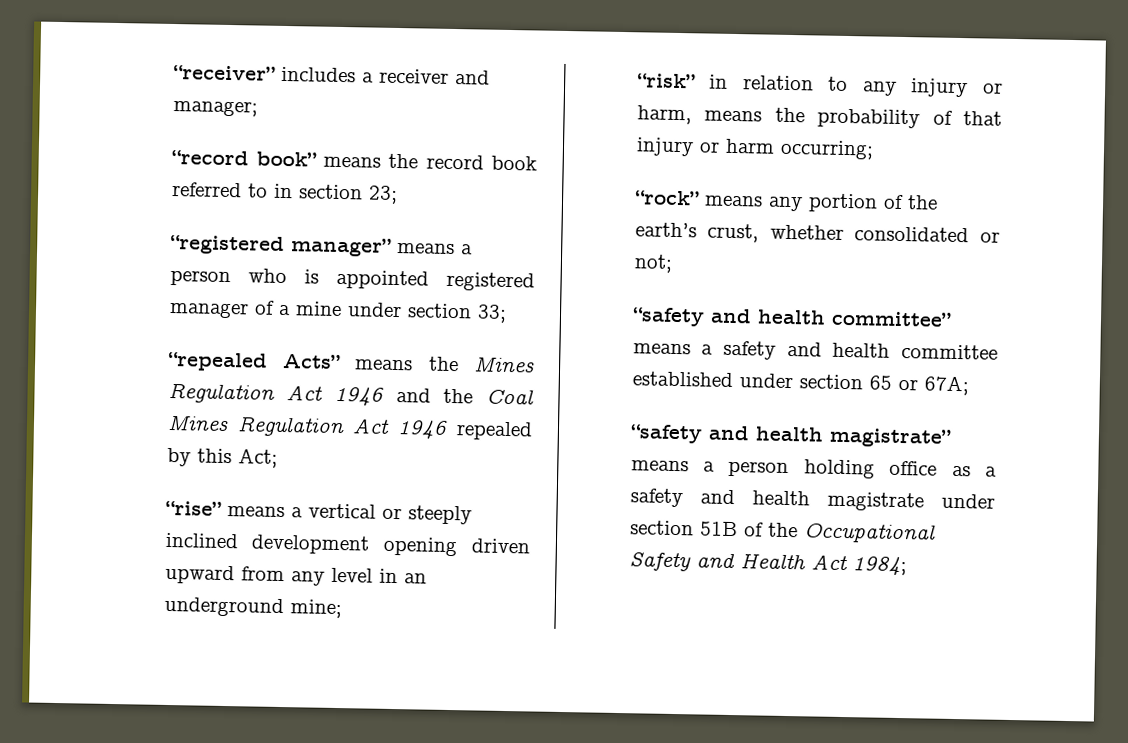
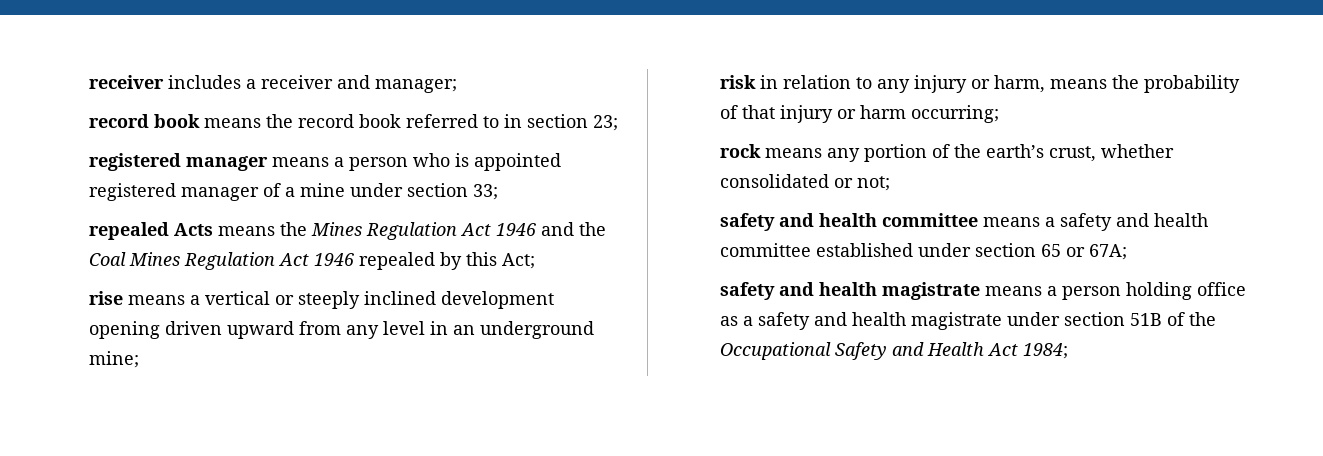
- “receiver” includes a receiver and manager;
+ receiver includes a receiver and manager;
- “record book” means the record book referred to in section 23;
+ record book means the record book referred to in section 23;
- “registered manager” means a person who is appointed registered manager of a mine under section 33;
+ registered manager means a person who is appointed registered manager of a mine under section 33;
- “repealed Acts” means the Mines Regulation Act 1946 and the Coal Mines Regulation Act 1946 repealed by this Act;
+ repealed Acts means the Mines Regulation Act 1946 and the Coal Mines Regulation Act 1946 repealed by this Act;
- “rise” means a vertical or steeply inclined development opening driven upward from any level in an underground mine;
+ rise means a vertical or steeply inclined development opening driven upward from any level in an underground mine;
- “risk” in relation to any injury or harm, means the probability of that injury or harm occurring;
+ risk in relation to any injury or harm, means the probability of that injury or harm occurring;
- “rock” means any portion of the earth’s crust, whether consolidated or not;
+ rock means any portion of the earth’s crust, whether consolidated or not;
- “safety and health committee” means a safety and health committee established under section 65 or 67A;
+ safety and health committee means a safety and health committee established under section 65 or 67A;
- “safety and health magistrate” means a person holding office as a safety and health magistrate under section 51B of the Occupational Safety and Health Act 1984;
+ safety and health magistrate means a person holding office as a safety and health magistrate under section 51B of the Occupational Safety and Health Act 1984;

